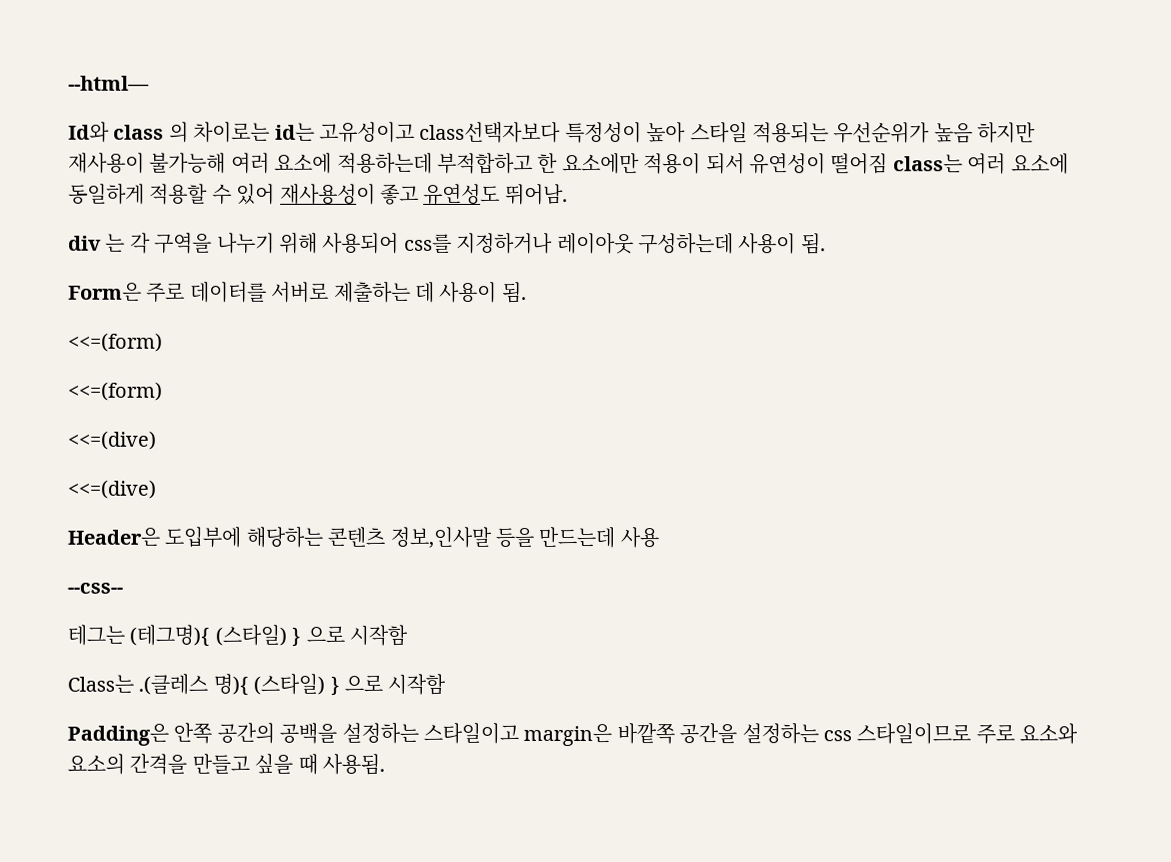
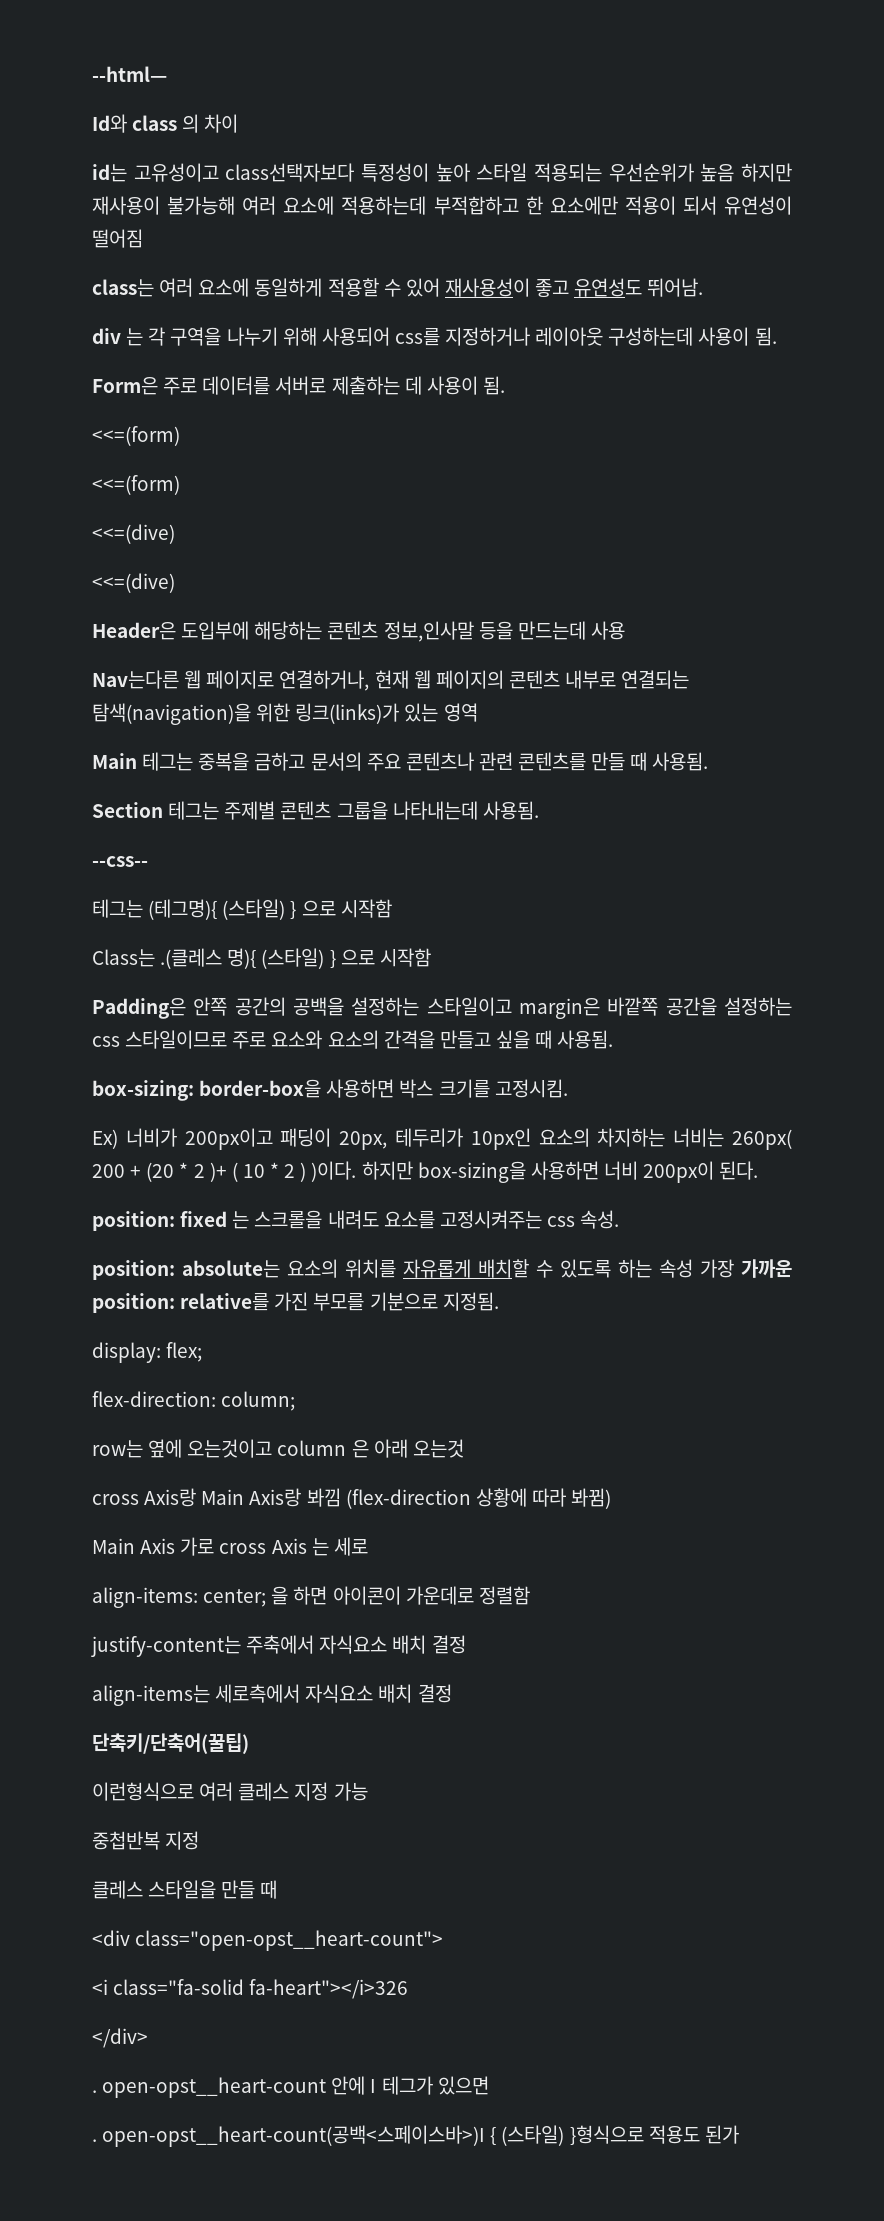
- Id와 class 의 차이로는 id는 고유성이고 class선택자보다 특정성이 높아 스타일 적용되는 우선순위가 높음 하지만 재사용이 불가능해 여러 요소에 적용하는데 부적합하고 한 요소에만 적용이 되서 유연성이 떨어짐 class는 여러 요소에 동일하게 적용할 수 있어 재사용성이 좋고 유연성도 뛰어남.
+ Id와 class 의 차이
+ id는 고유성이고 class선택자보다 특정성이 높아 스타일 적용되는 우선순위가 높음 하지만 재사용이 불가능해 여러 요소에 적용하는데 부적합하고 한 요소에만 적용이 되서 유연성이 떨어짐
+ class는 여러 요소에 동일하게 적용할 수 있어 재사용성이 좋고 유연성도 뛰어남.
+ Nav는다른 웹 페이지로 연결하거나, 현재 웹 페이지의 콘텐츠 내부로 연결되는 탐색(navigation)을 위한 링크(links)가 있는 영역
+ Main 테그는 중복을 금하고 문서의 주요 콘텐츠나 관련 콘텐츠를 만들 때 사용됨.
+ Section 테그는 주제별 콘텐츠 그룹을 나타내는데 사용됨.
+ box-sizing: border-box을 사용하면 박스 크기를 고정시킴.
+ Ex) 너비가 200px이고 패딩이 20px, 테두리가 10px인 요소의 차지하는 너비는 260px( 200 + (20 * 2 )+ ( 10 * 2 ) )이다. 하지만 box-sizing을 사용하면 너비 200px이 된다.
+ position: fixed 는 스크롤을 내려도 요소를 고정시켜주는 css 속성.
+ position: absolute는 요소의 위치를 자유롭게 배치할 수 있도록 하는 속성 가장 가까운 position: relative를 가진 부모를 기분으로 지정됨.
+ display: flex;
+ flex-direction: column;
+ row는 옆에 오는것이고 column 은 아래 오는것
+ cross Axis랑 Main Axis랑 봐낌 (flex-direction 상황에 따라 봐뀜)
+ Main Axis 가로 cross Axis 는 세로
+ align-items: center; 을 하면 아이콘이 가운데로 정렬함
+ justify-content는 주축에서 자식요소 배치 결정
+ align-items는 세로측에서 자식요소 배치 결정
+ 단축키/단축어(꿀팁)
+ 이런형식으로 여러 클레스 지정 가능
+ 중첩반복 지정
+ 클레스 스타일을 만들 때
+ <div class="open-opst__heart-count">
+ <i class="fa-solid fa-heart"></i>326
+ </div>
+ . open-opst__heart-count 안에 I 테그가 있으면
+ . open-opst__heart-count(공백<스페이스바>)I { (스타일) }형식으로 적용도 된가

